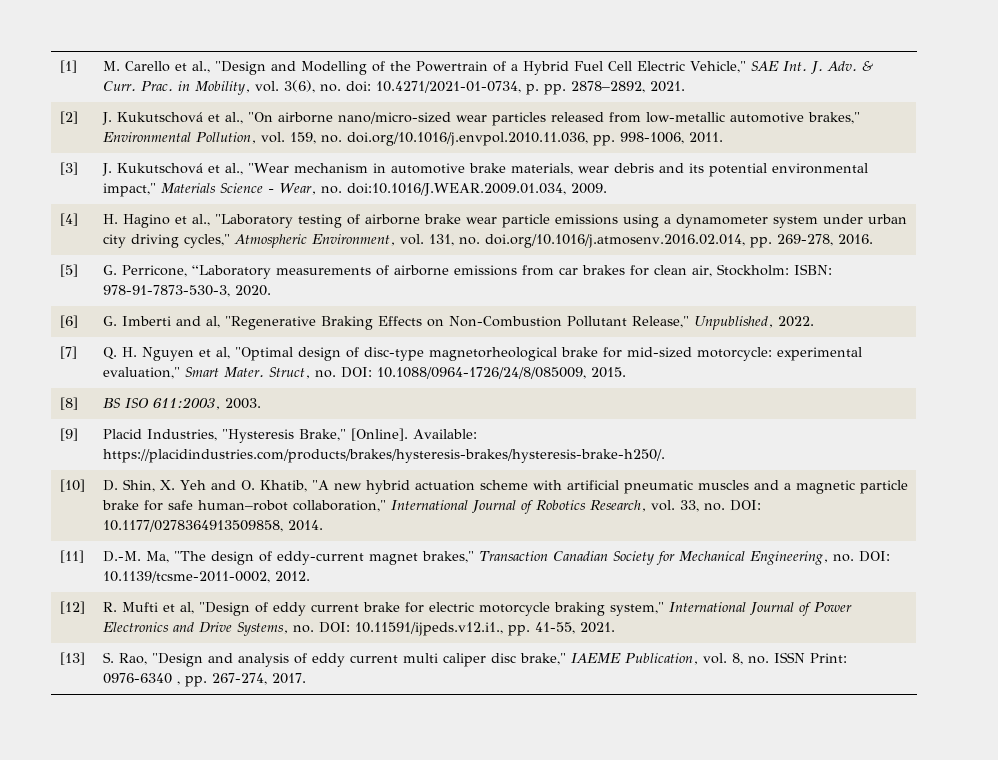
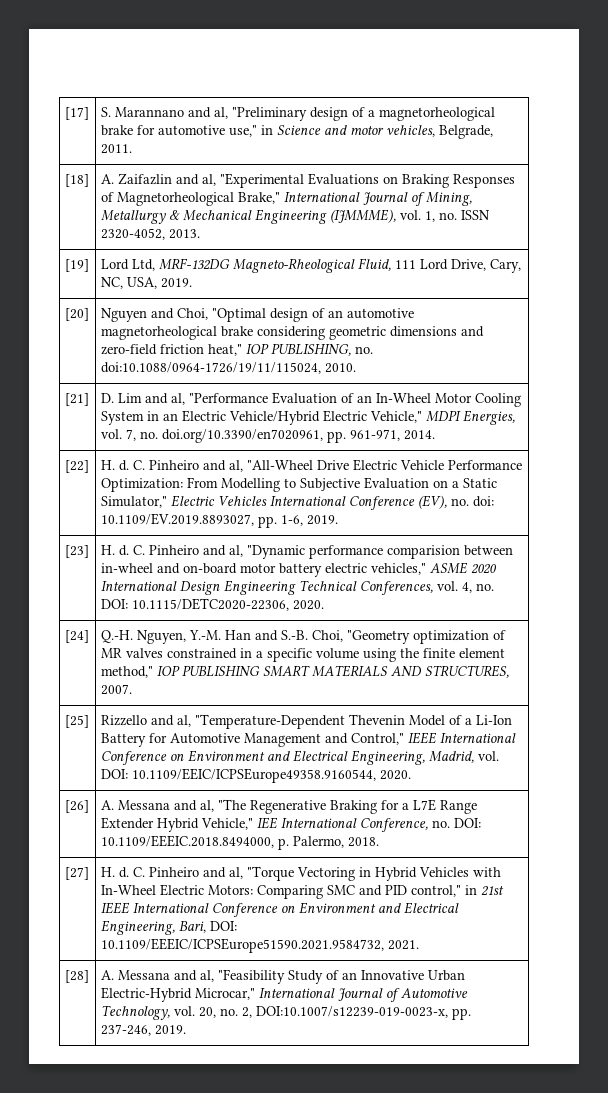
- [1] | M. Carello et al., "Design and Modelling of the Powertrain of a Hybrid Fuel Cell Electric Vehicle," SAE Int. J. Adv. & Curr. Prac. in Mobility, vol. 3(6), no. doi: 10.4271/2021-01-0734, p. pp. 2878–2892, 2021.
- [2] | J. Kukutschová et al., "On airborne nano/micro-sized wear particles released from low-metallic automotive brakes," Environmental Pollution, vol. 159, no. doi.org/10.1016/j.envpol.2010.11.036, pp. 998-1006, 2011.
- [3] | J. Kukutschová et al., "Wear mechanism in automotive brake materials, wear debris and its potential environmental impact," Materials Science - Wear, no. doi:10.1016/J.WEAR.2009.01.034, 2009.
- [4] | H. Hagino et al., "Laboratory testing of airborne brake wear particle emissions using a dynamometer system under urban city driving cycles," Atmospheric Environment, vol. 131, no. doi.org/10.1016/j.atmosenv.2016.02.014, pp. 269-278, 2016.
- [5] | G. Perricone, “Laboratory measurements of airborne emissions from car brakes for clean air, Stockholm: ISBN: 978-91-7873-530-3, 2020.
- [6] | G. Imberti and al, "Regenerative Braking Effects on Non-Combustion Pollutant Release," Unpublished, 2022.
- [7] | Q. H. Nguyen et al, "Optimal design of disc-type magnetorheological brake for mid-sized motorcycle: experimental evaluation," Smart Mater. Struct, no. DOI: 10.1088/0964-1726/24/8/085009, 2015.
- [8] | BS ISO 611:2003, 2003.
- [9] | Placid Industries, "Hysteresis Brake," [Online]. Available: https://placidindustries.com/products/brakes/hysteresis-brakes/hysteresis-brake-h250/.
- [10] | D. Shin, X. Yeh and O. Khatib, "A new hybrid actuation scheme with artificial pneumatic muscles and a magnetic particle brake for safe human–robot collaboration," International Journal of Robotics Research, vol. 33, no. DOI: 10.1177/0278364913509858, 2014.
- [11] | D.-M. Ma, "The design of eddy-current magnet brakes," Transaction Canadian Society for Mechanical Engineering, no. DOI: 10.1139/tcsme-2011-0002, 2012.
- [12] | R. Mufti et al, "Design of eddy current brake for electric motorcycle braking system," International Journal of Power Electronics and Drive Systems, no. DOI: 10.11591/ijpeds.v12.i1., pp. 41-55, 2021.
- [13] | S. Rao, "Design and analysis of eddy current multi caliper disc brake," IAEME Publication, vol. 8, no. ISSN Print: 0976-6340 , pp. 267-274, 2017.
+ [17] | S. Marannano and al, "Preliminary design of a magnetorheological brake for automotive use," in Science and motor vehicles, Belgrade, 2011.
+ [18] | A. Zaifazlin and al, "Experimental Evaluations on Braking Responses of Magnetorheological Brake," International Journal of Mining, Metallurgy & Mechanical Engineering (IJMMME), vol. 1, no. ISSN 2320-4052, 2013.
+ [19] | Lord Ltd, MRF-132DG Magneto-Rheological Fluid, 111 Lord Drive, Cary, NC, USA, 2019.
+ [20] | Nguyen and Choi, "Optimal design of an automotive magnetorheological brake considering geometric dimensions and zero-field friction heat," IOP PUBLISHING, no. doi:10.1088/0964-1726/19/11/115024, 2010.
+ [21] | D. Lim and al, "Performance Evaluation of an In-Wheel Motor Cooling System in an Electric Vehicle/Hybrid Electric Vehicle," MDPI Energies, vol. 7, no. doi.org/10.3390/en7020961, pp. 961-971, 2014.
+ [22] | H. d. C. Pinheiro and al, "All-Wheel Drive Electric Vehicle Performance Optimization: From Modelling to Subjective Evaluation on a Static Simulator," Electric Vehicles International Conference (EV), no. doi: 10.1109/EV.2019.8893027, pp. 1-6, 2019.
+ [23] | H. d. C. Pinheiro and al, "Dynamic performance comparision between in-wheel and on-board motor battery electric vehicles," ASME 2020 International Design Engineering Technical Conferences, vol. 4, no. DOI: 10.1115/DETC2020-22306, 2020.
+ [24] | Q.-H. Nguyen, Y.-M. Han and S.-B. Choi, "Geometry optimization of MR valves constrained in a specific volume using the finite element method," IOP PUBLISHING SMART MATERIALS AND STRUCTURES, 2007.
+ [25] | Rizzello and al, "Temperature-Dependent Thevenin Model of a Li-Ion Battery for Automotive Management and Control," IEEE International Conference on Environment and Electrical Engineering, Madrid, vol. DOI: 10.1109/EEIC/ICPSEurope49358.9160544, 2020.
+ [26] | A. Messana and al, "The Regenerative Braking for a L7E Range Extender Hybrid Vehicle," IEE International Conference, no. DOI: 10.1109/EEEIC.2018.8494000, p. Palermo, 2018.
+ [27] | H. d. C. Pinheiro and al, "Torque Vectoring in Hybrid Vehicles with In-Wheel Electric Motors: Comparing SMC and PID control," in 21st IEEE International Conference on Environment and Electrical Engineering, Bari, DOI: 10.1109/EEEIC/ICPSEurope51590.2021.9584732, 2021.
+ [28] | A. Messana and al, "Feasibility Study of an Innovative Urban Electric-Hybrid Microcar," International Journal of Automotive Technology, vol. 20, no. 2, DOI:10.1007/s12239-019-0023-x, pp. 237-246, 2019.

